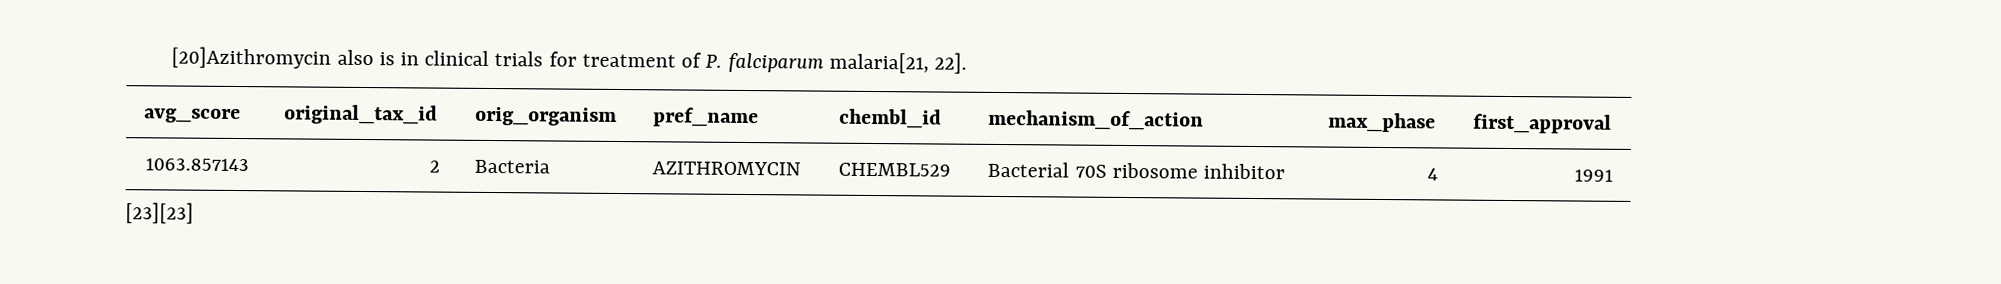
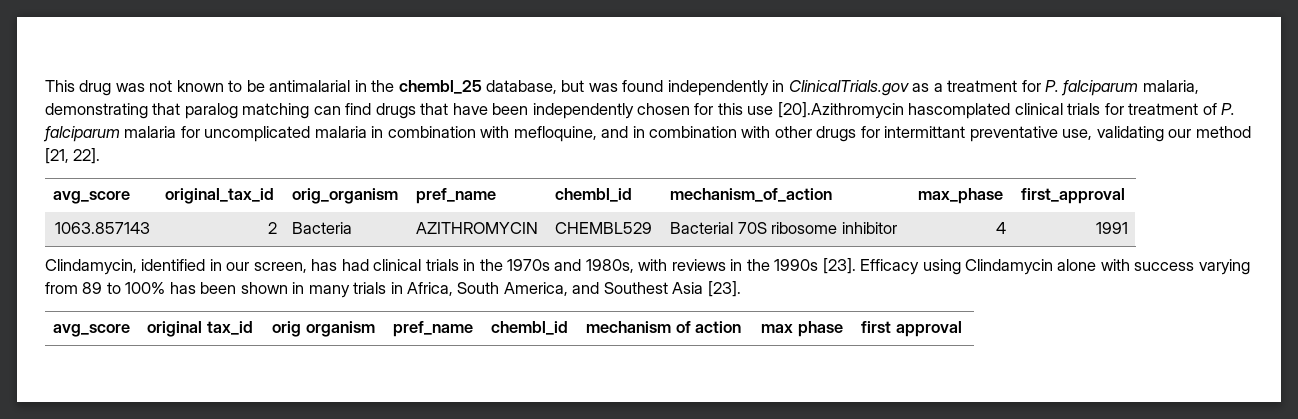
- [20]Azithromycin also is in clinical trials for treatment of P. falciparum malaria[21, 22].
+ This drug was not known to be antimalarial in the chembl_25 database, but was found independently in ClinicalTrials.gov as a treatment for P. falciparum malaria, demonstrating that paralog matching can find drugs that have been independently chosen for this use [20].Azithromycin hascomplated clinical trials for treatment of P. falciparum malaria for uncomplicated malaria in combination with mefloquine, and in combination with other drugs for intermittant preventative use, validating our method [21, 22].
- [23][23]
+ Clindamycin, identified in our screen, has had clinical trials in the 1970s and 1980s, with reviews in the 1990s [23]. Efficacy using Clindamycin alone with success varying from 89 to 100% has been shown in many trials in Africa, South America, and Southest Asia [23].
+ avg_score | original tax_id | orig organism | pref_name | chembl_id | mechanism of action | max phase | first approval

